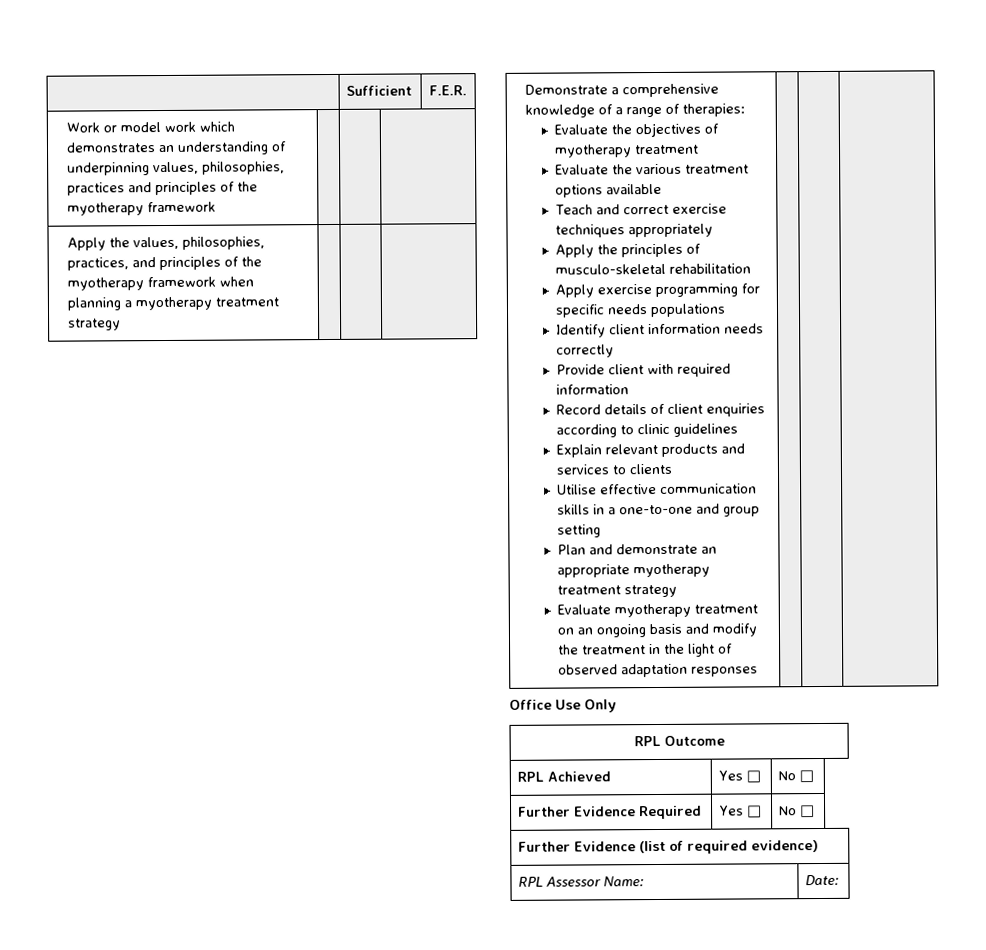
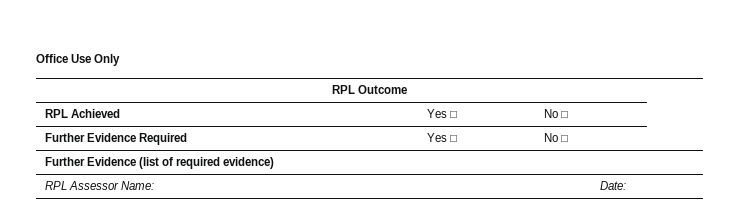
- | Sufficient | F.E.R.
- Work or model work which demonstrates an understanding of underpinning values, philosophies, practices and principles of the myotherapy framework | | |
- Apply the values, philosophies, practices, and principles of the myotherapy framework when planning a myotherapy treatment strategy | | |
- Demonstrate a comprehensive knowledge of a range of therapies:
- Evaluate the objectives of myotherapy treatment
- Evaluate the various treatment options available
- Teach and correct exercise techniques appropriately
- Apply the principles of musculo-skeletal rehabilitation
- Apply exercise programming for specific needs populations
- Identify client information needs correctly
- Provide client with required information
- Record details of client enquiries according to clinic guidelines
- Explain relevant products and services to clients
- Utilise effective communication skills in a one-to-one and group setting
- Plan and demonstrate an appropriate myotherapy treatment strategy
- Evaluate myotherapy treatment on an ongoing basis and modify the treatment in the light of observed adaptation responses

